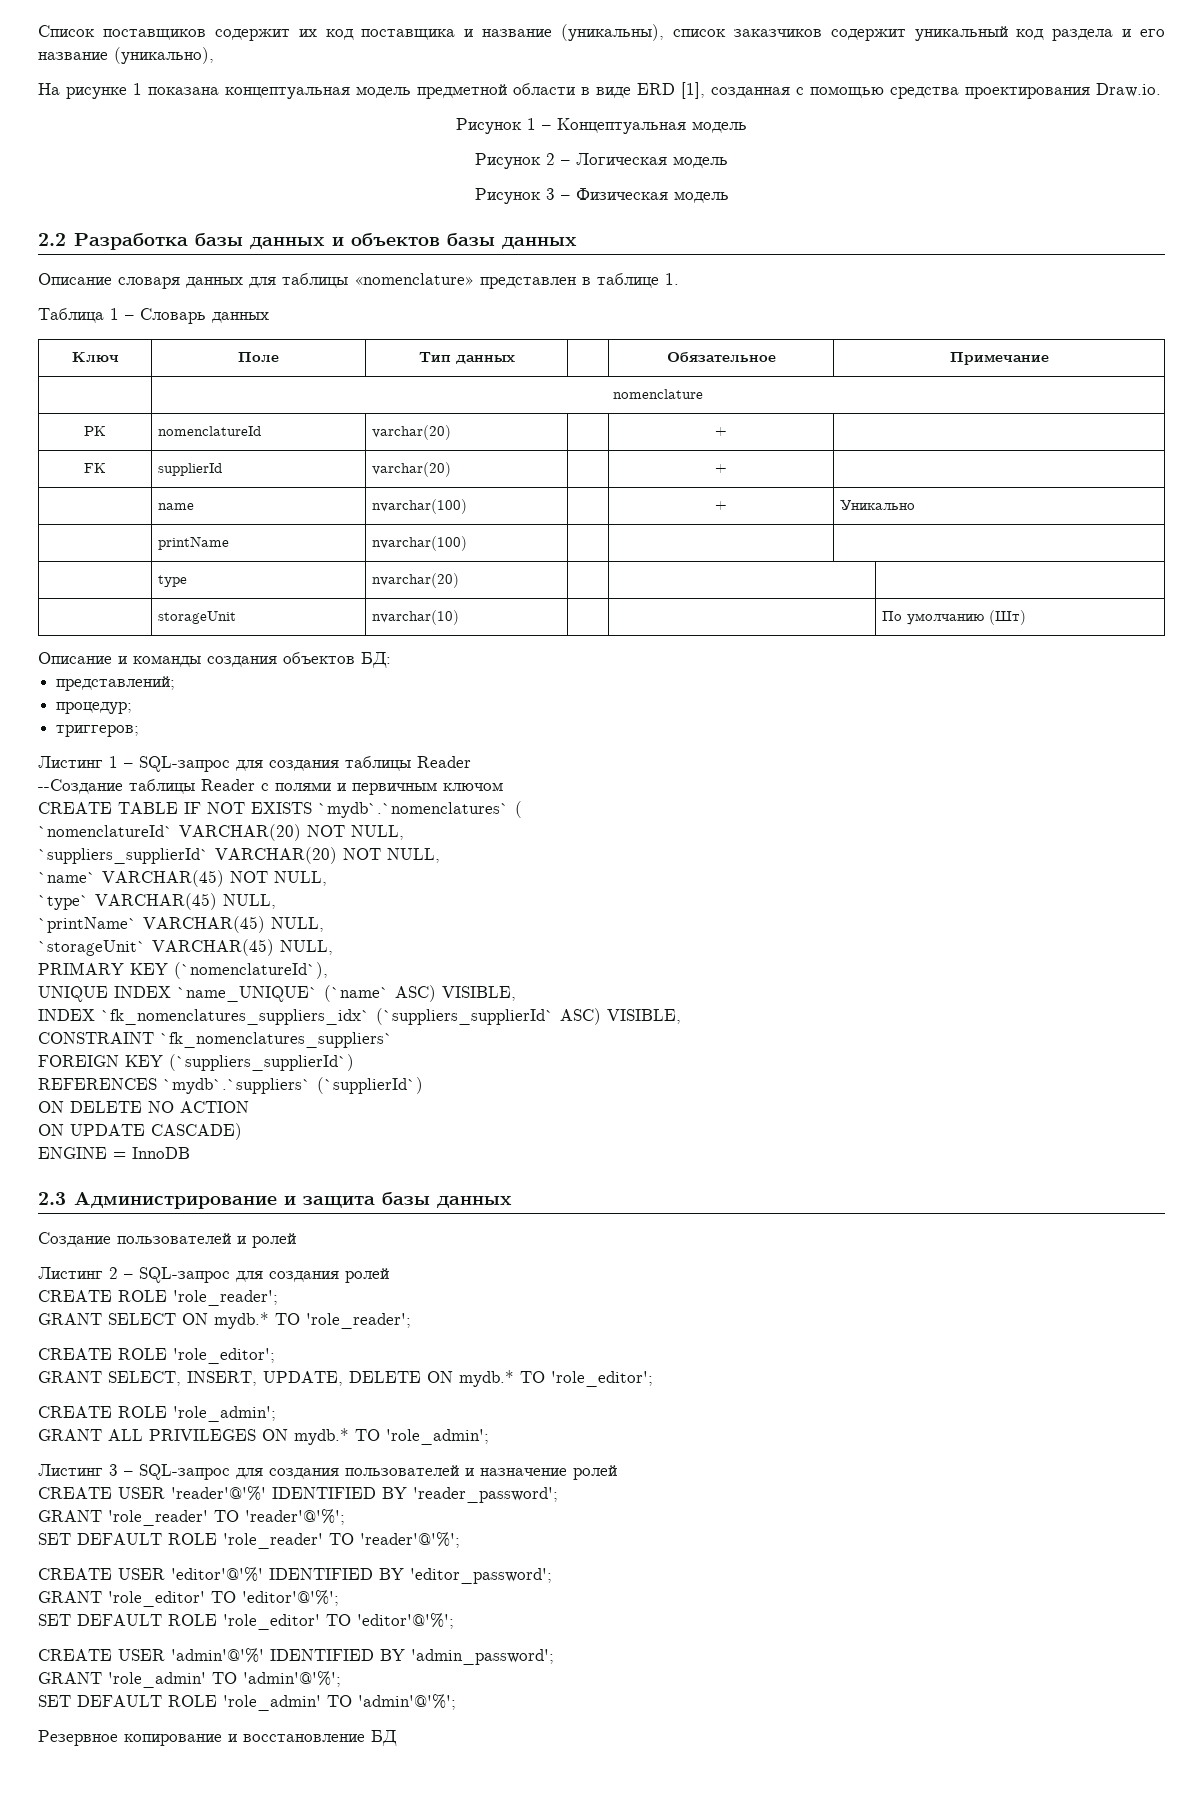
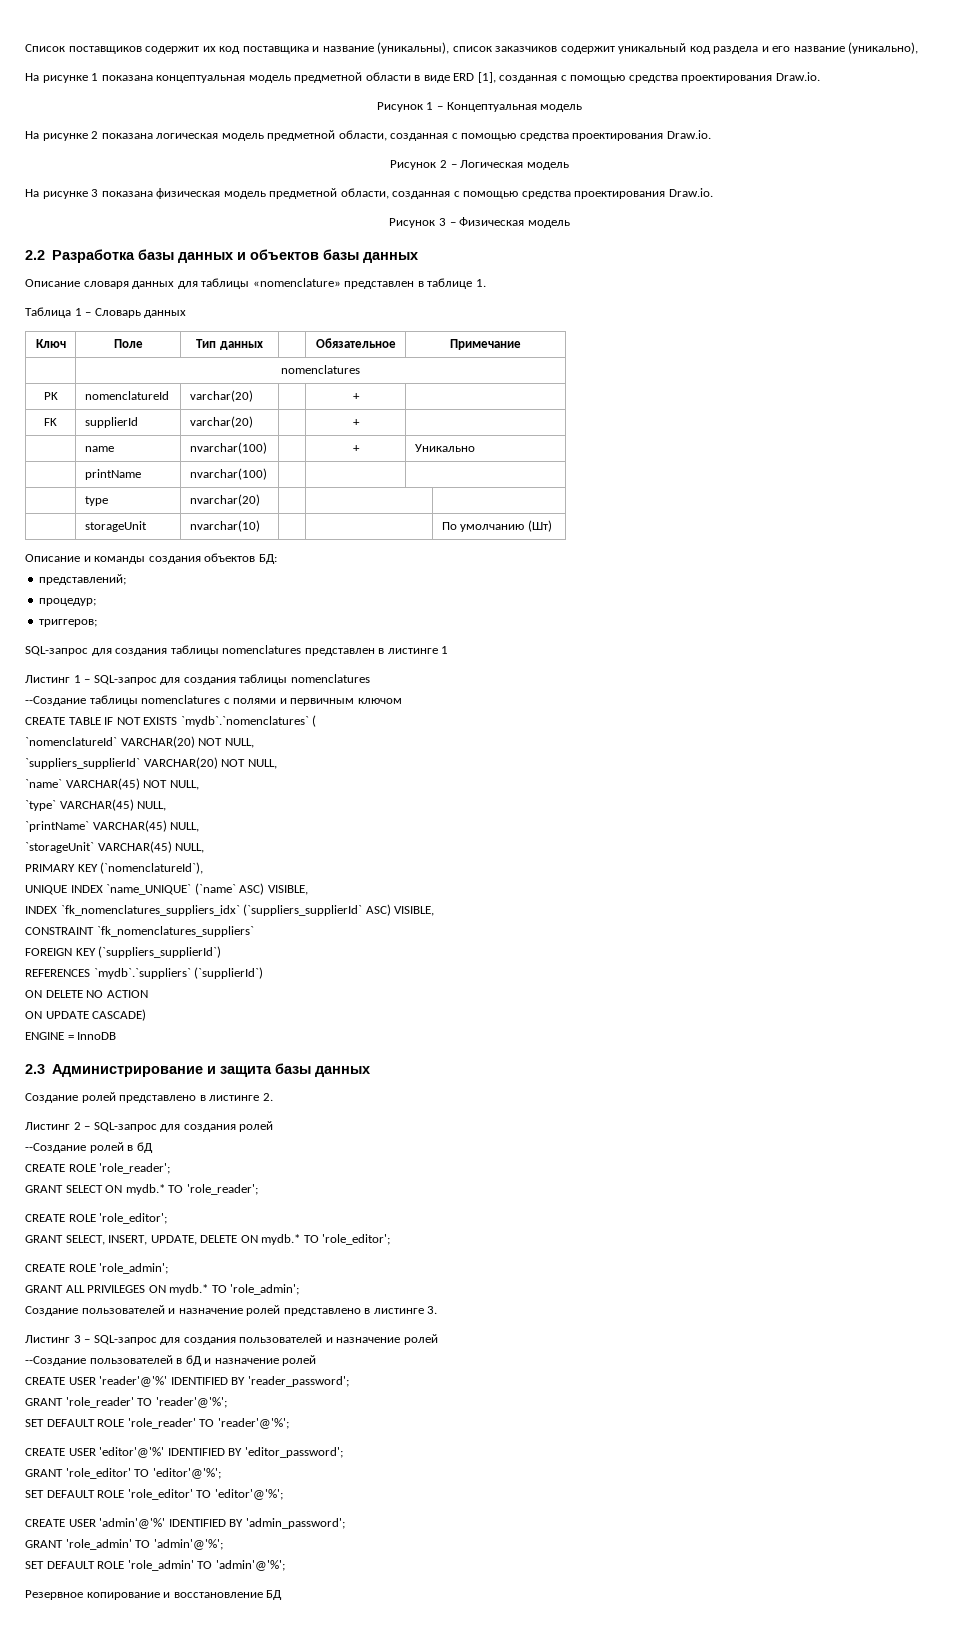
+ На рисунке 2 показана логическая модель предметной области, созданная с помощью средства проектирования Draw.io.
+ На рисунке 3 показана физическая модель предметной области, созданная с помощью средства проектирования Draw.io.
- | nomenclature
+ | nomenclatures
+ SQL-запрос для создания таблицы nomenclatures представлен в листинге 1
- Листинг 1 – SQL-запрос для создания таблицы Reader
+ Листинг 1 – SQL-запрос для создания таблицы nomenclatures
- --Создание таблицы Reader с полями и первичным ключом
+ --Создание таблицы nomenclatures с полями и первичным ключом
- Создание пользователей и ролей
+ Создание ролей представлено в листинге 2.
+ --Создание ролей в бД
+ Создание пользователей и назначение ролей представлено в листинге 3.
+ --Создание пользователей в бД и назначение ролей

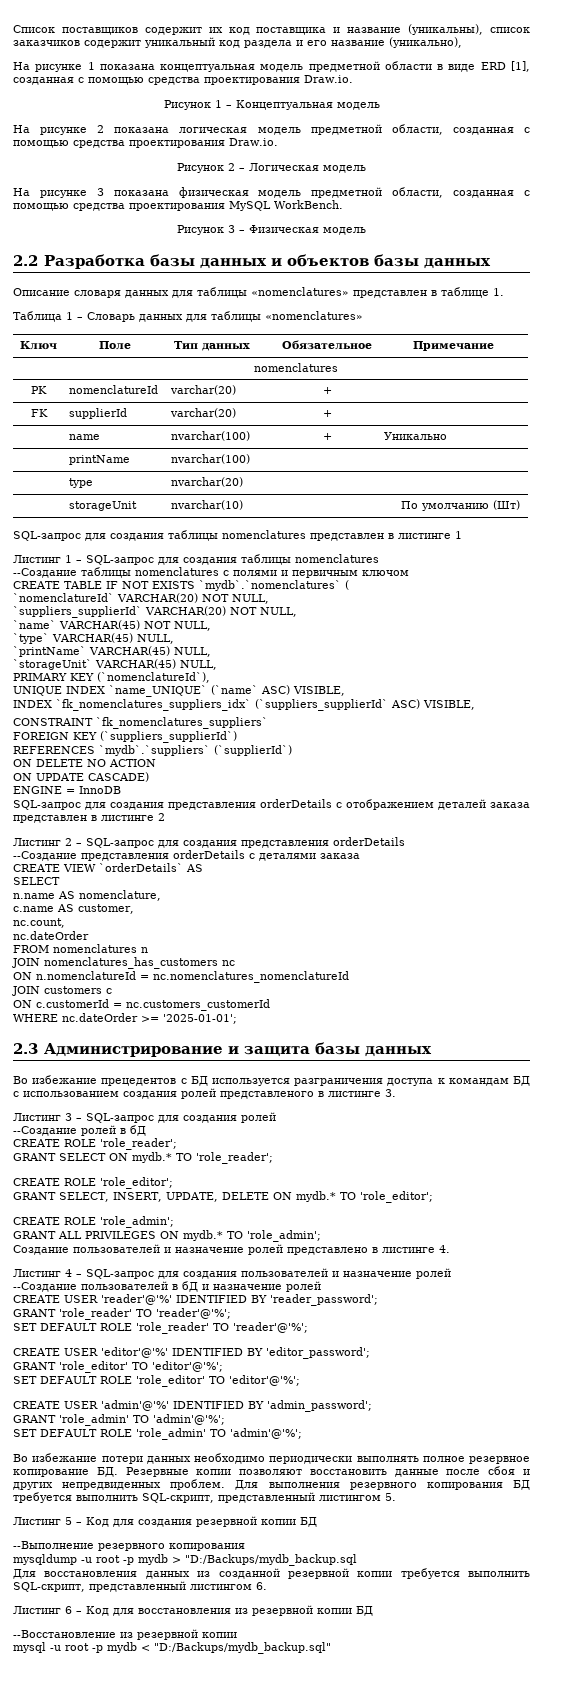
- На рисунке 3 показана физическая модель предметной области, созданная с помощью средства проектирования Draw.io.
+ На рисунке 3 показана физическая модель предметной области, созданная с помощью средства проектирования MySQL WorkBench.
- Описание словаря данных для таблицы «nomenclature» представлен в таблице 1.
+ Описание словаря данных для таблицы «nomenclatures» представлен в таблице 1.
- Таблица 1 – Словарь данных
+ Таблица 1 – Словарь данных для таблицы «nomenclatures»
- Описание и команды создания объектов БД:
- представлений;
- процедур;
- триггеров;
+ SQL-запрос для создания представления orderDetails с отображением деталей заказа представлен в листинге 2
+ Листинг 2 – SQL-запрос для создания представления orderDetails
+ --Создание представления orderDetails с деталями заказа
+ CREATE VIEW `orderDetails` AS
+ SELECT
+ n.name AS nomenclature,
+ c.name AS customer,
+ nc.count,
+ nc.dateOrder
+ FROM nomenclatures n
+ JOIN nomenclatures_has_customers nc
+ ON n.nomenclatureId = nc.nomenclatures_nomenclatureId
+ JOIN customers c
+ ON c.customerId = nc.customers_customerId
+ WHERE nc.dateOrder >= '2025-01-01';
- Создание ролей представлено в листинге 2.
- Листинг 2 – SQL-запрос для создания ролей
+ Во избежание прецедентов с БД используется разграничения доступа к командам БД с использованием создания ролей представленого в листинге 3.
+ Листинг 3 – SQL-запрос для создания ролей
- Создание пользователей и назначение ролей представлено в листинге 3.
- Листинг 3 – SQL-запрос для создания пользователей и назначение ролей
+ Создание пользователей и назначение ролей представлено в листинге 4.
+ Листинг 4 – SQL-запрос для создания пользователей и назначение ролей
- Резервное копирование и восстановление БД
+ Во избежание потери данных необходимо периодически выполнять полное резервное копирование БД. Резервные копии позволяют восстановить данные после сбоя и других непредвиденных проблем. Для выполнения резервного копирования БД требуется выполнить SQL-скрипт, представленный листингом 5.
+ Листинг 5 – Код для создания резервной копии БД
+ --Выполнение резервного копирования
+ mysqldump -u root -p mydb > "D:/Backups/mydb_backup.sql
+ Для восстановления данных из созданной резервной копии требуется выполнить SQL-скрипт, представленный листингом 6.
+ Листинг 6 – Код для восстановления из резервной копии БД
+ --Восстановление из резервной копии
+ mysql -u root -p mydb < "D:/Backups/mydb_backup.sql"

